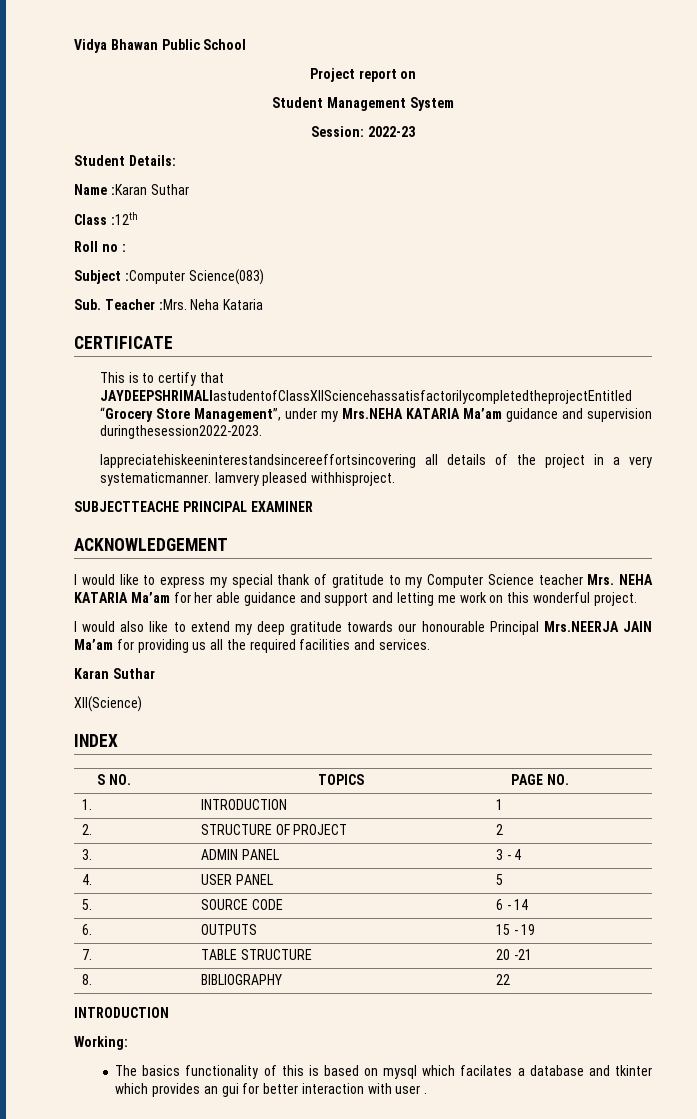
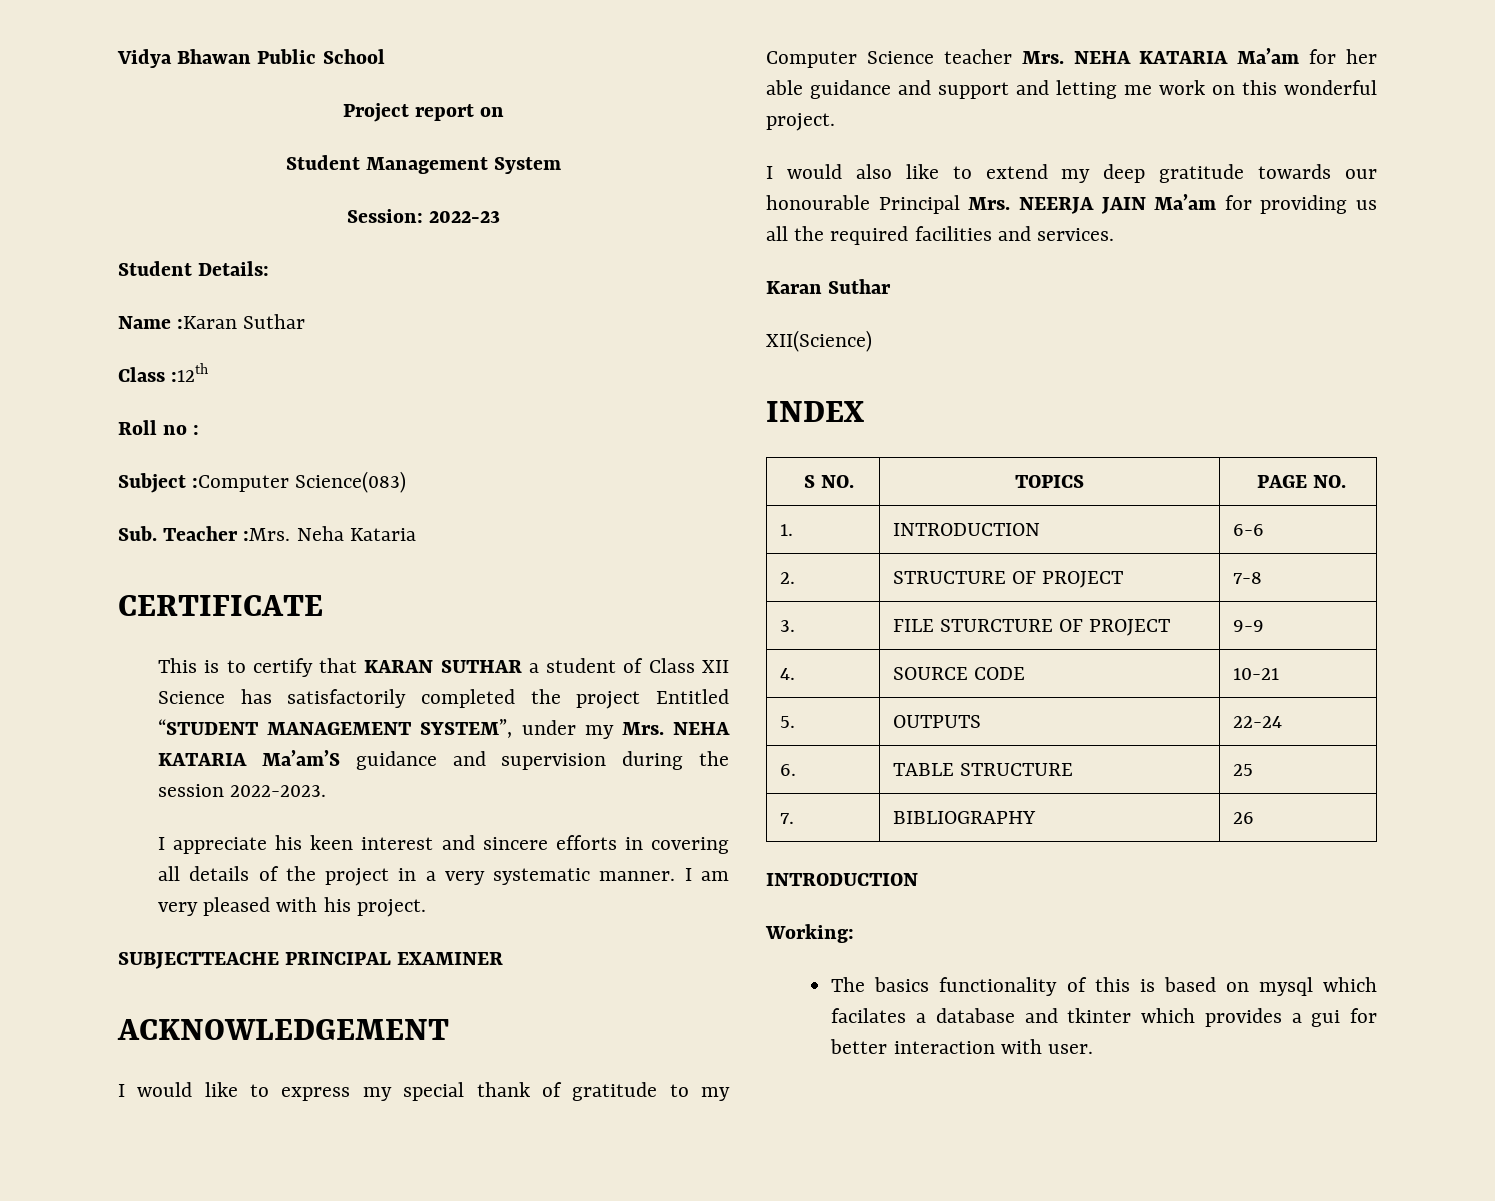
- This is to certify that JAYDEEPSHRIMALIastudentofClassXIISciencehassatisfactorilycompletedtheprojectEntitled “Grocery Store Management”, under my Mrs.NEHA KATARIA Ma’am guidance and supervision duringthesession2022-2023.
- Iappreciatehiskeeninterestandsincereeffortsincovering all details of the project in a very systematicmanner. Iamvery pleased withhisproject.
+ This is to certify that KARAN SUTHAR a student of Class XII Science has satisfactorily completed the project Entitled “STUDENT MANAGEMENT SYSTEM”, under my Mrs. NEHA KATARIA Ma’am’S guidance and supervision during the session 2022-2023.
+ I appreciate his keen interest and sincere efforts in covering all details of the project in a very systematic manner. I am very pleased with his project.
- I would also like to extend my deep gratitude towards our honourable Principal Mrs.NEERJA JAIN Ma’am for providing us all the required facilities and services.
+ I would also like to extend my deep gratitude towards our honourable Principal Mrs. NEERJA JAIN Ma’am for providing us all the required facilities and services.
- 1. | INTRODUCTION | 1
+ 1. | INTRODUCTION | 6-6
- 2. | STRUCTURE OF PROJECT | 2
+ 2. | STRUCTURE OF PROJECT | 7-8
- 3. | ADMIN PANEL | 3 - 4
- 4. | USER PANEL | 5
- 5. | SOURCE CODE | 6 - 14
- 6. | OUTPUTS | 15 - 19
- 7. | TABLE STRUCTURE | 20 -21
- 8. | BIBLIOGRAPHY | 22
+ 3. | FILE STURCTURE OF PROJECT | 9-9
+ 4. | SOURCE CODE | 10-21
+ 5. | OUTPUTS | 22-24
+ 6. | TABLE STRUCTURE | 25
+ 7. | BIBLIOGRAPHY | 26
- The basics functionality of this is based on mysql which facilates a database and tkinter which provides an gui for better interaction with user .
+ The basics functionality of this is based on mysql which facilates a database and tkinter which provides a gui for better interaction with user.

